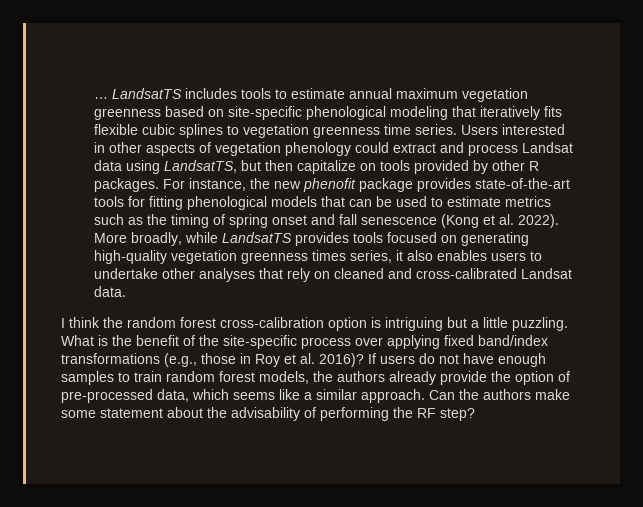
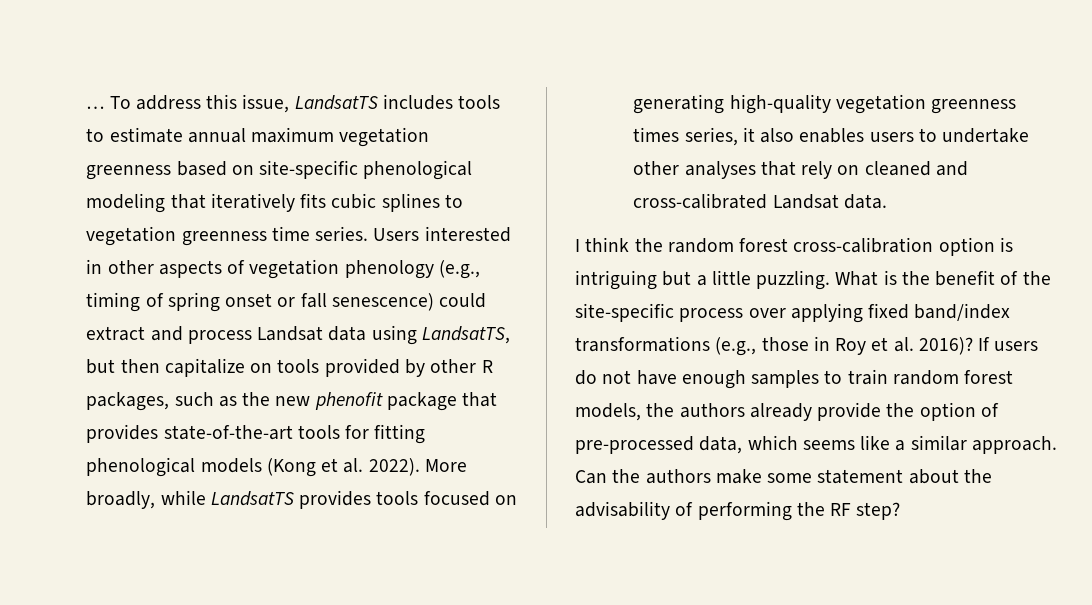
- LandsatTS includes tools to estimate annual maximum vegetation greenness based on site-specific phenological modeling that iteratively fits flexible cubic splines to vegetation greenness time series.
+ To address this issue, LandsatTS includes tools to estimate annual maximum vegetation greenness based on site-specific phenological modeling that iteratively fits cubic splines to vegetation greenness time series.
- Users interested in other aspects of vegetation phenology could extract and process Landsat data using LandsatTS, but then capitalize on tools provided by other R packages. For instance, the new phenofit package provides state-of-the-art tools for fitting phenological models that can be used to estimate metrics such as the timing of spring onset and fall senescence (Kong et al. 2022).
+ Users interested in other aspects of vegetation phenology (e.g., timing of spring onset or fall senescence) could extract and process Landsat data using LandsatTS, but then capitalize on tools provided by other R packages, such as the new phenofit package that provides state-of-the-art tools for fitting phenological models (Kong et al. 2022).

